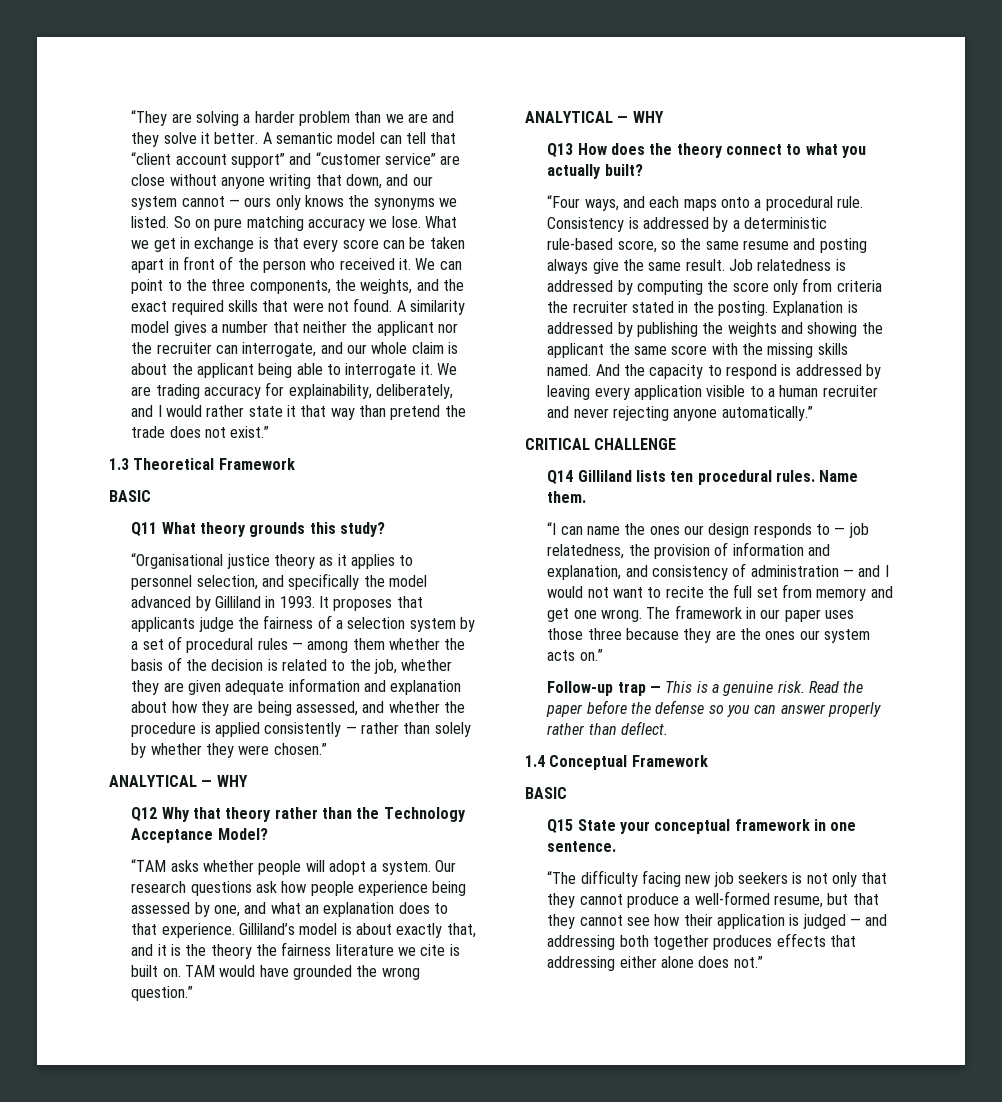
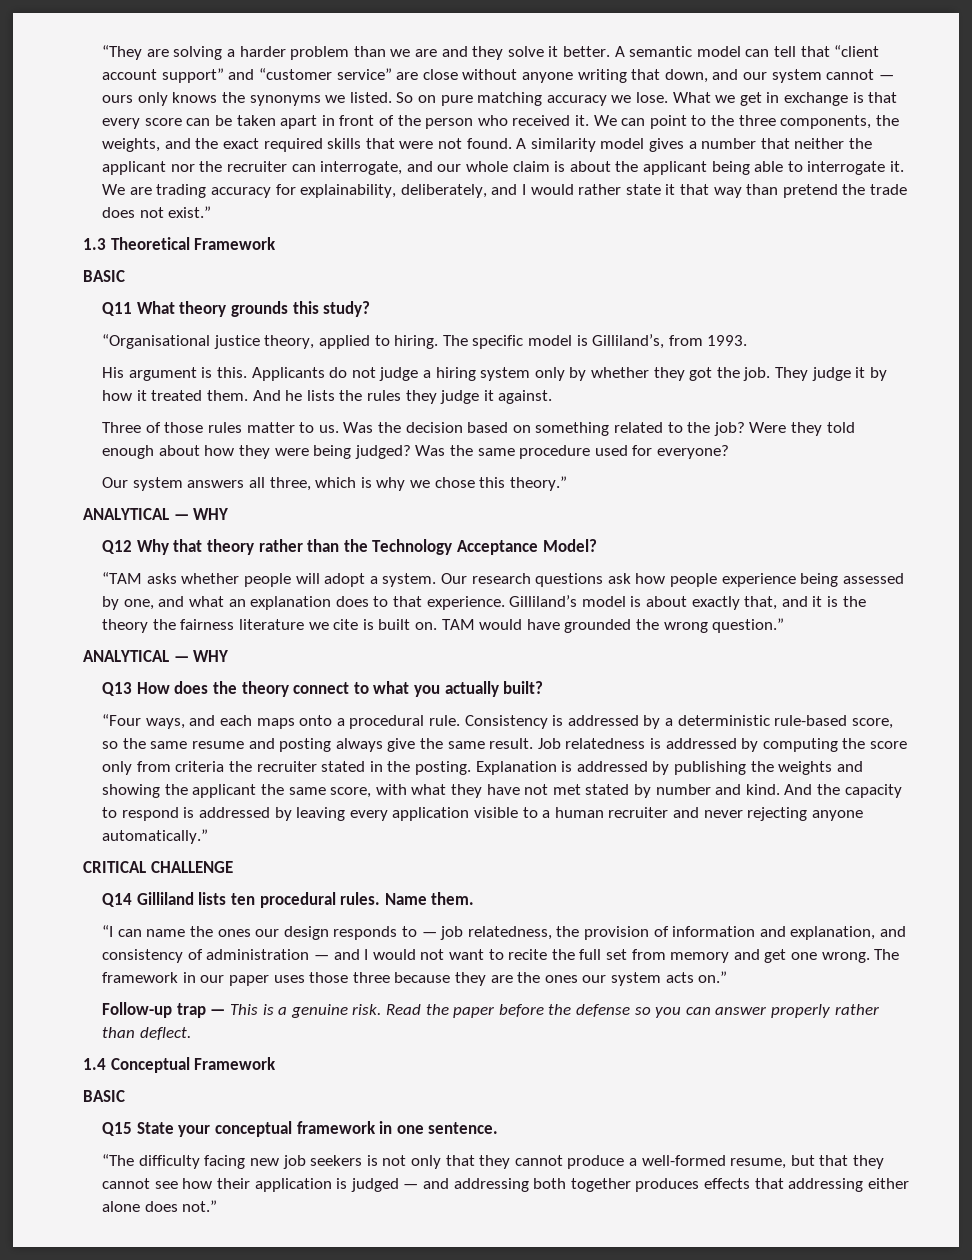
- “Organisational justice theory as it applies to personnel selection, and specifically the model advanced by Gilliland in 1993. It proposes that applicants judge the fairness of a selection system by a set of procedural rules — among them whether the basis of the decision is related to the job, whether they are given adequate information and explanation about how they are being assessed, and whether the procedure is applied consistently — rather than solely by whether they were chosen.”
+ “Organisational justice theory, applied to hiring. The specific model is Gilliland’s, from 1993.
+ His argument is this. Applicants do not judge a hiring system only by whether they got the job. They judge it by how it treated them. And he lists the rules they judge it against.
+ Three of those rules matter to us. Was the decision based on something related to the job? Were they told enough about how they were being judged? Was the same procedure used for everyone?
+ Our system answers all three, which is why we chose this theory.”
- Explanation is addressed by publishing the weights and showing the applicant the same score with the missing skills named.
+ Explanation is addressed by publishing the weights and showing the applicant the same score, with what they have not met stated by number and kind.

